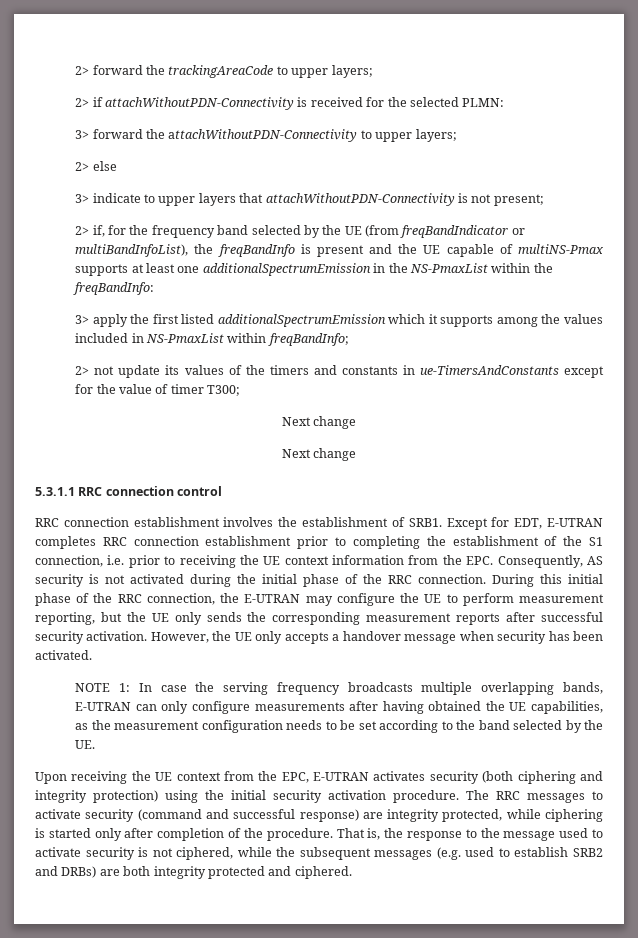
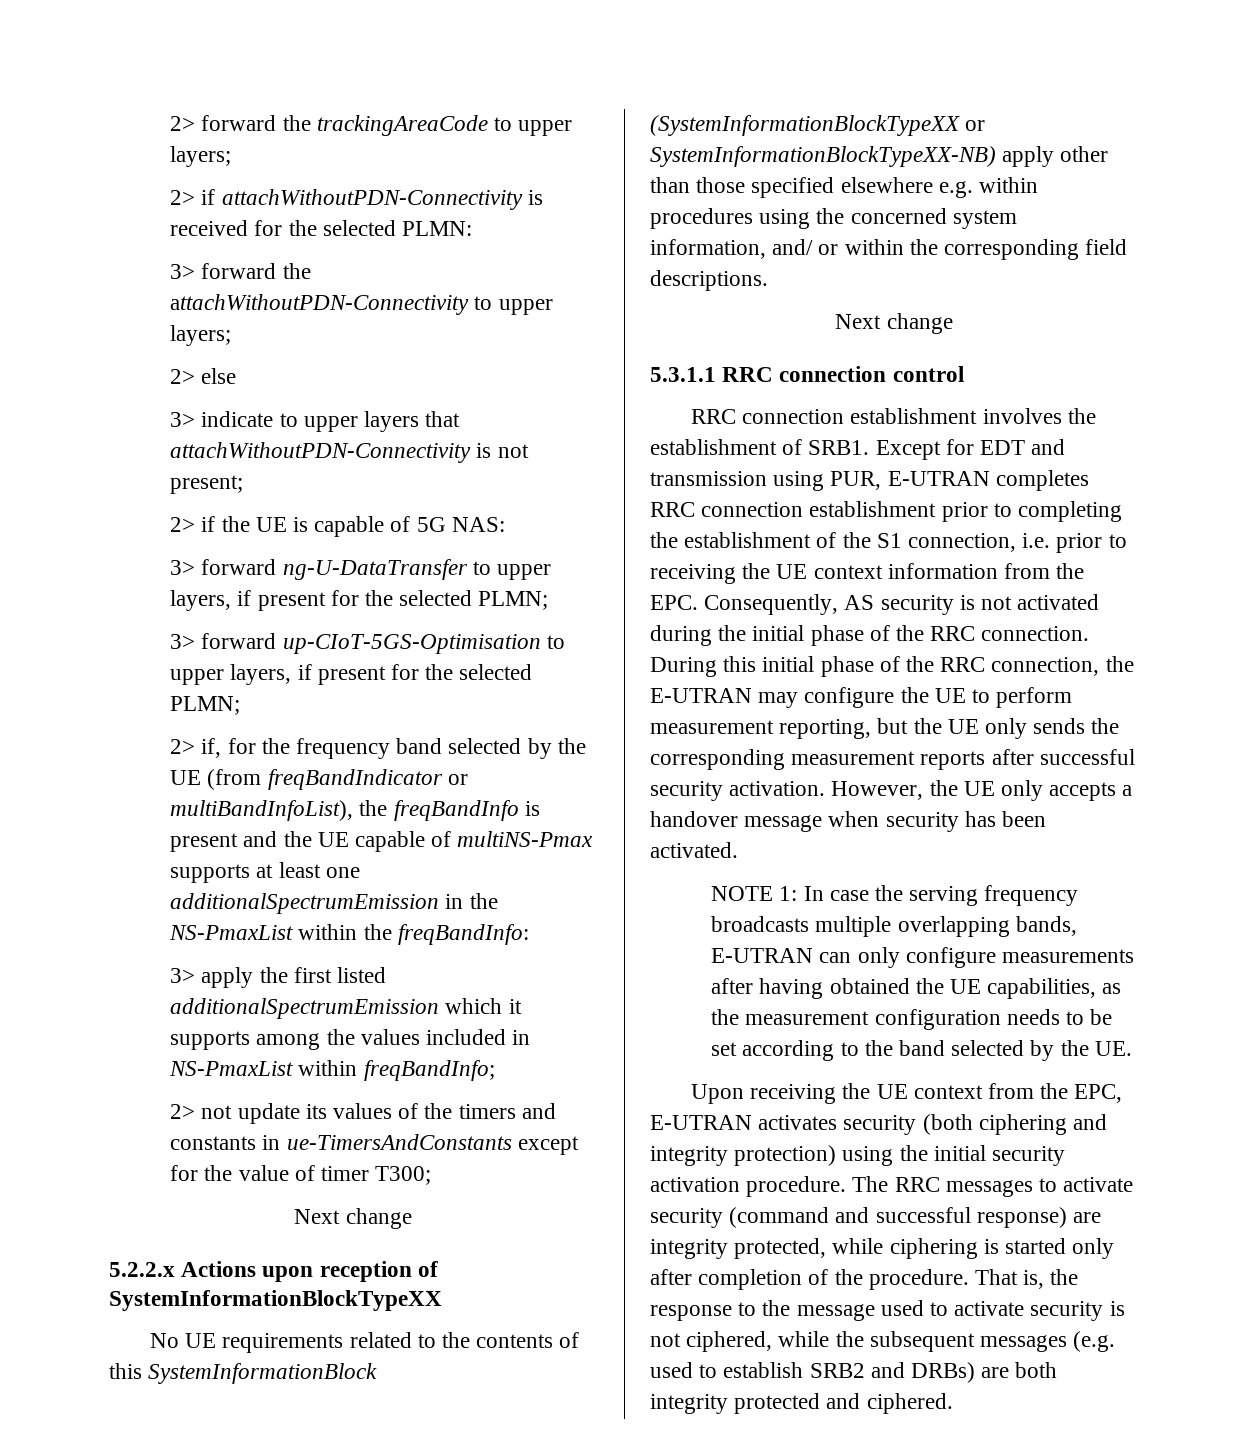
+ 2> if the UE is capable of 5G NAS:
+ 3> forward ng-U-DataTransfer to upper layers, if present for the selected PLMN;
+ 3> forward up-CIoT-5GS-Optimisation to upper layers, if present for the selected PLMN;
+ 5.2.2.x Actions upon reception of SystemInformationBlockTypeXX
+ No UE requirements related to the contents of this SystemInformationBlock (SystemInformationBlockTypeXX or SystemInformationBlockTypeXX-NB) apply other than those specified elsewhere e.g. within procedures using the concerned system information, and/ or within the corresponding field descriptions.
- Except for EDT, E-UTRAN completes RRC connection establishment prior to completing the establishment of the S1 connection, i.e. prior to receiving the UE context information from the EPC. Consequently, AS security is not activated during the initial phase of the RRC connection.
+ Except for EDT and transmission using PUR, E-UTRAN completes RRC connection establishment prior to completing the establishment of the S1 connection, i.e. prior to receiving the UE context information from the EPC. Consequently, AS security is not activated during the initial phase of the RRC connection.

